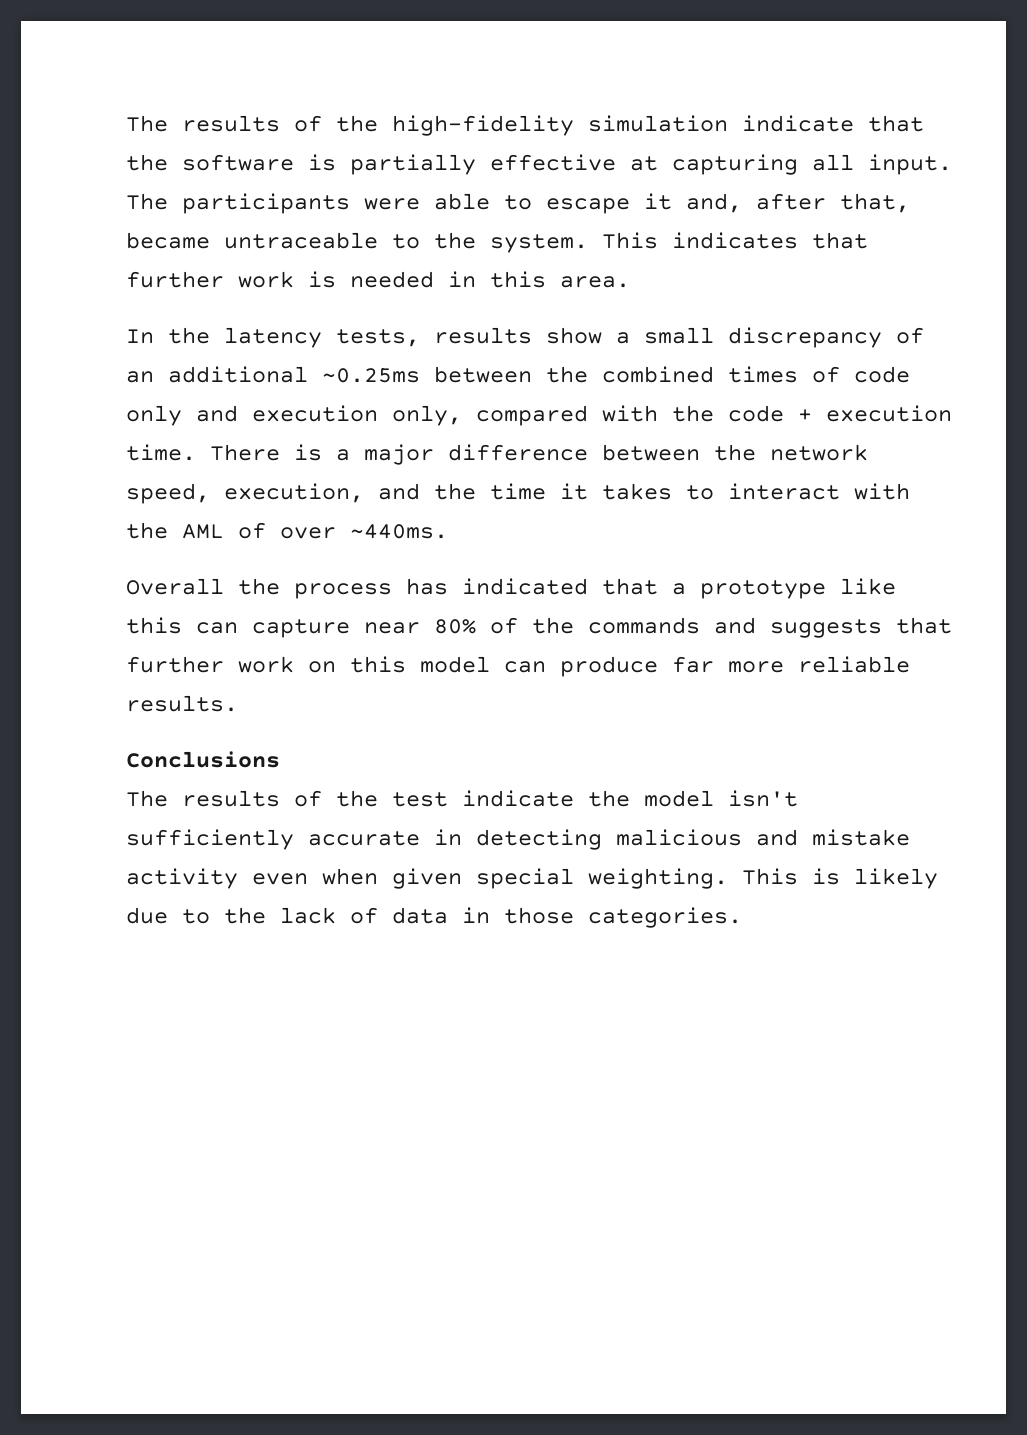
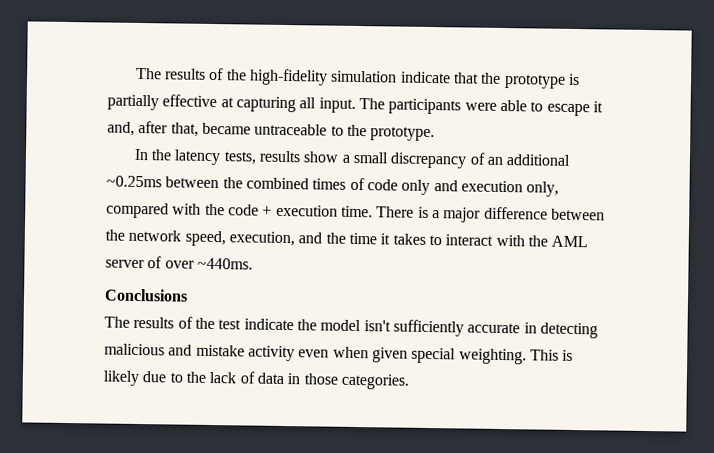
- The results of the high-fidelity simulation indicate that the software is partially effective at capturing all input.
+ The results of the high-fidelity simulation indicate that the prototype is partially effective at capturing all input.
- The participants were able to escape it and, after that, became untraceable to the system. This indicates that further work is needed in this area.
+ The participants were able to escape it and, after that, became untraceable to the prototype.
- There is a major difference between the network speed, execution, and the time it takes to interact with the AML of over ~440ms.
+ There is a major difference between the network speed, execution, and the time it takes to interact with the AML server of over ~440ms.
- Overall the process has indicated that a prototype like this can capture near 80% of the commands and suggests that further work on this model can produce far more reliable results.

